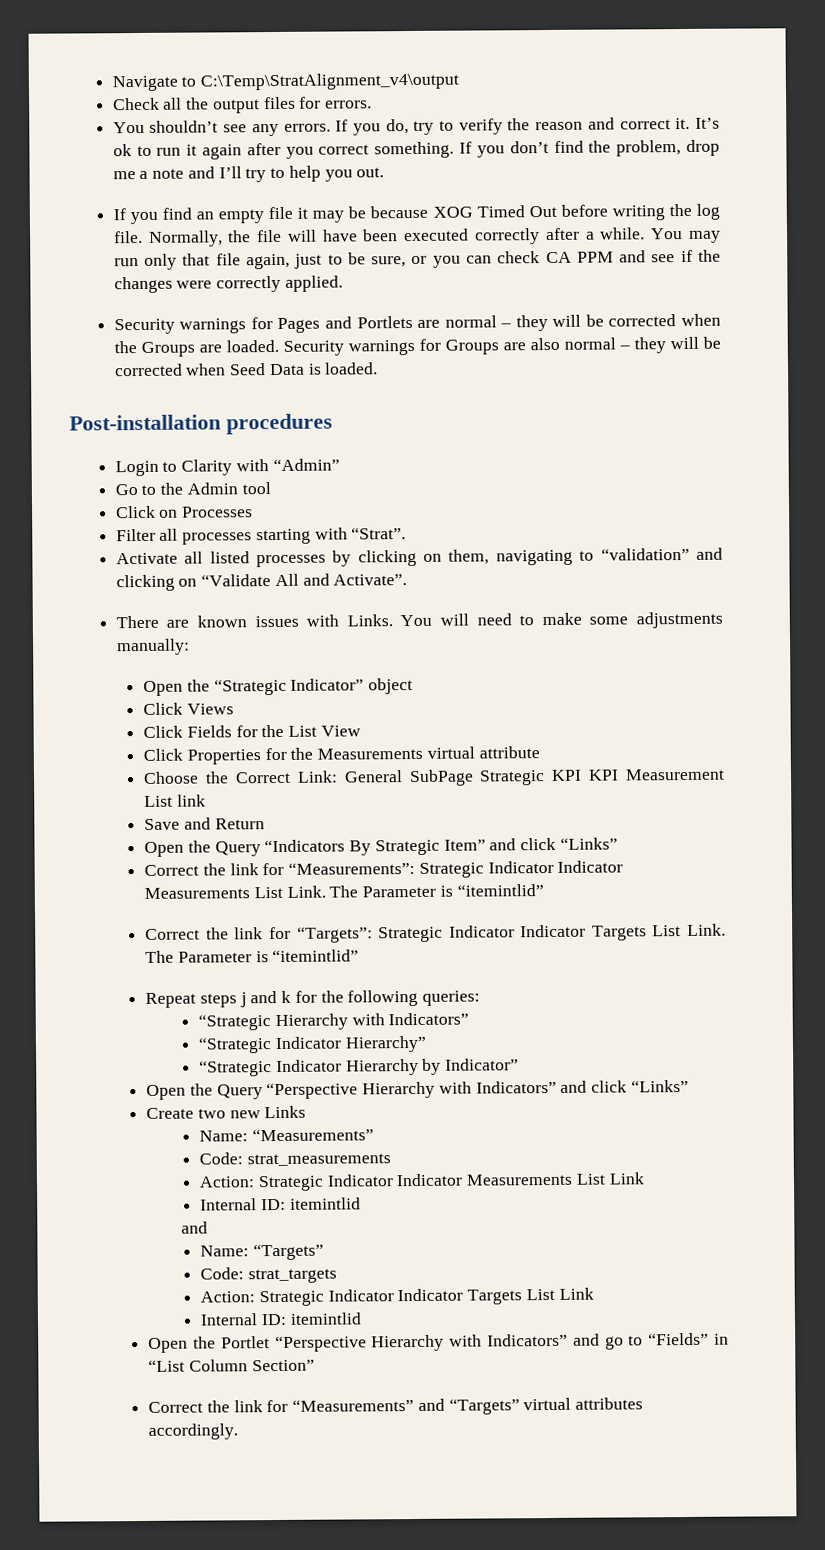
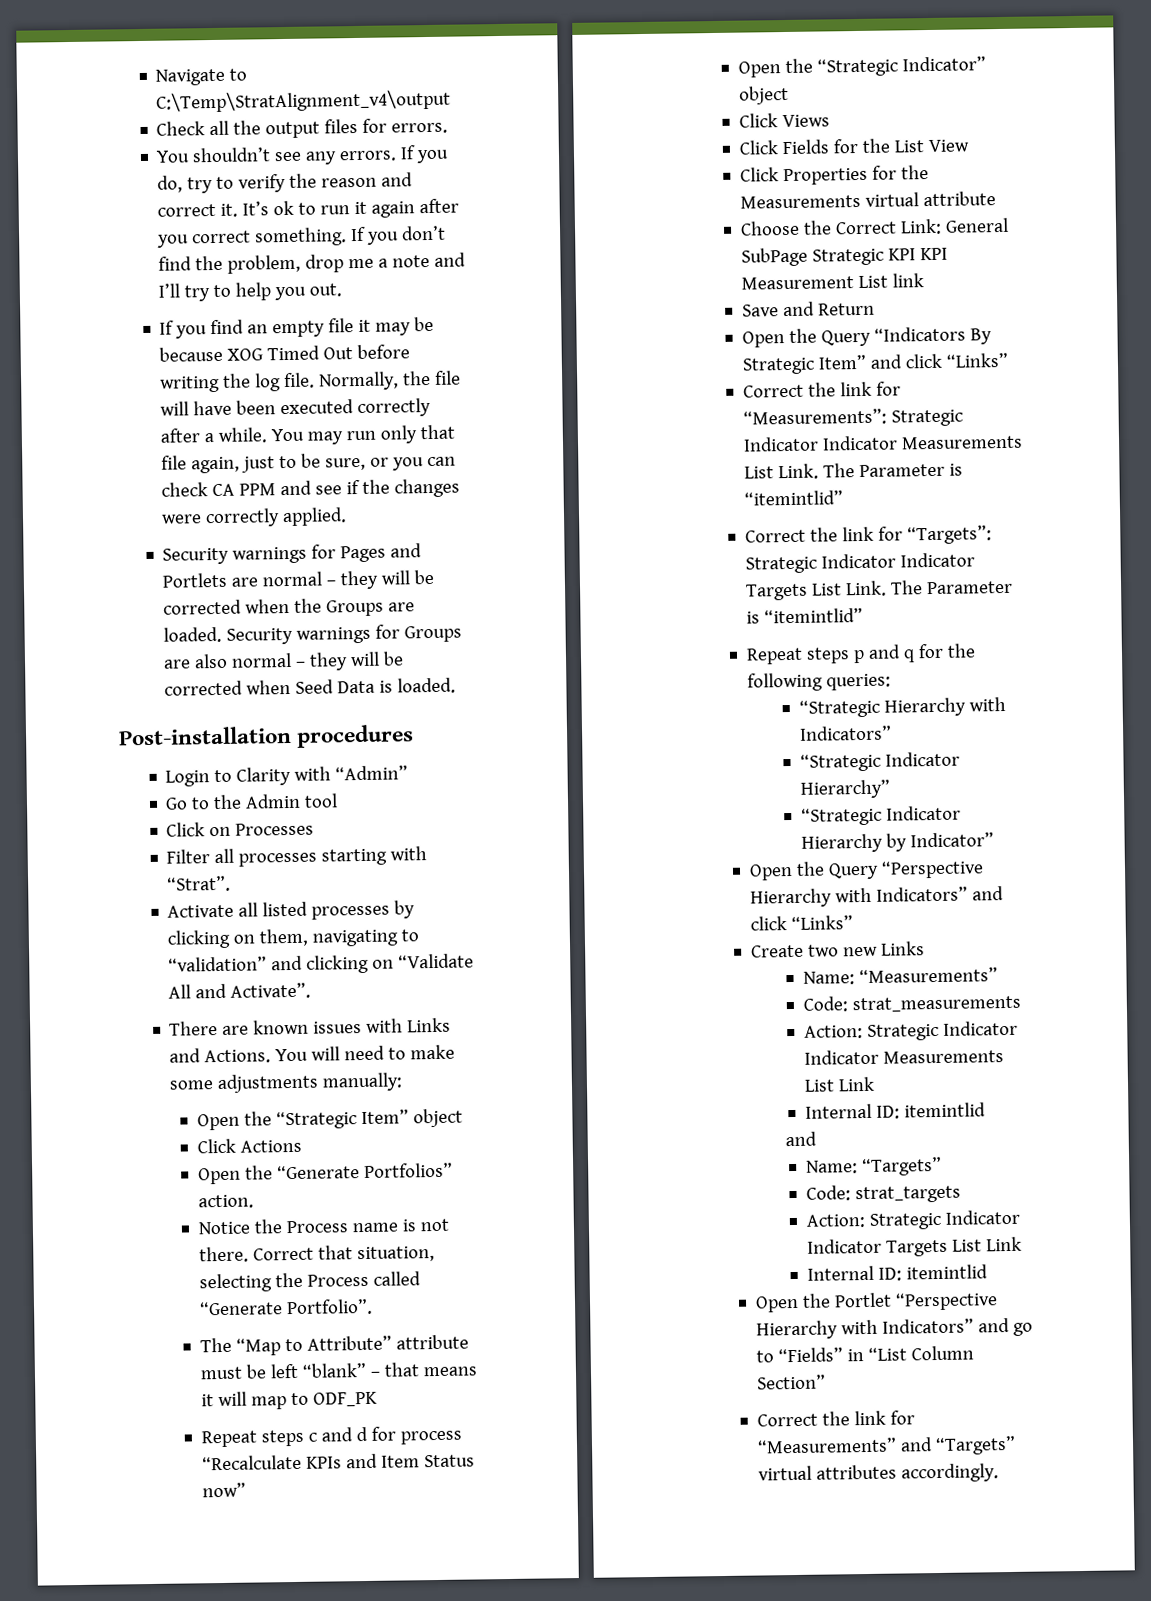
- There are known issues with Links.
+ There are known issues with Links and Actions.
+ Open the “Strategic Item” object
+ Click Actions
+ Open the “Generate Portfolios” action.
+ Notice the Process name is not there. Correct that situation, selecting the Process called “Generate Portfolio”.
+ The “Map to Attribute” attribute must be left “blank” – that means it will map to ODF_PK
+ Repeat steps c and d for process “Recalculate KPIs and Item Status now”
- Repeat steps j and k for the following queries:
+ Repeat steps p and q for the following queries:

